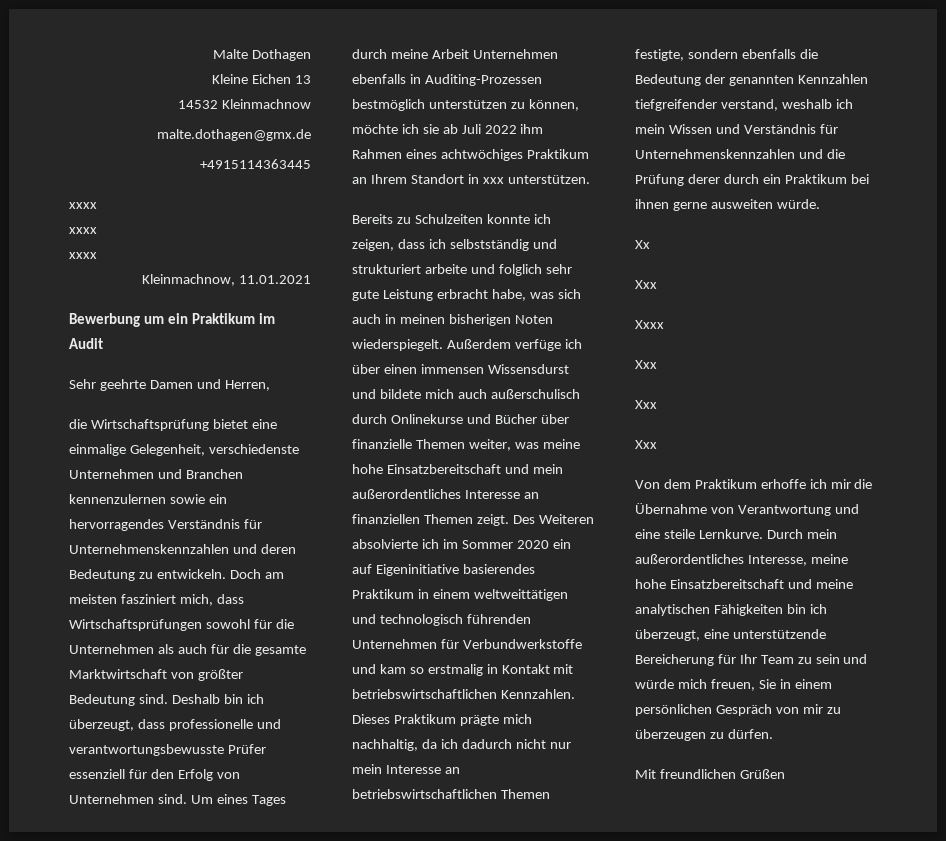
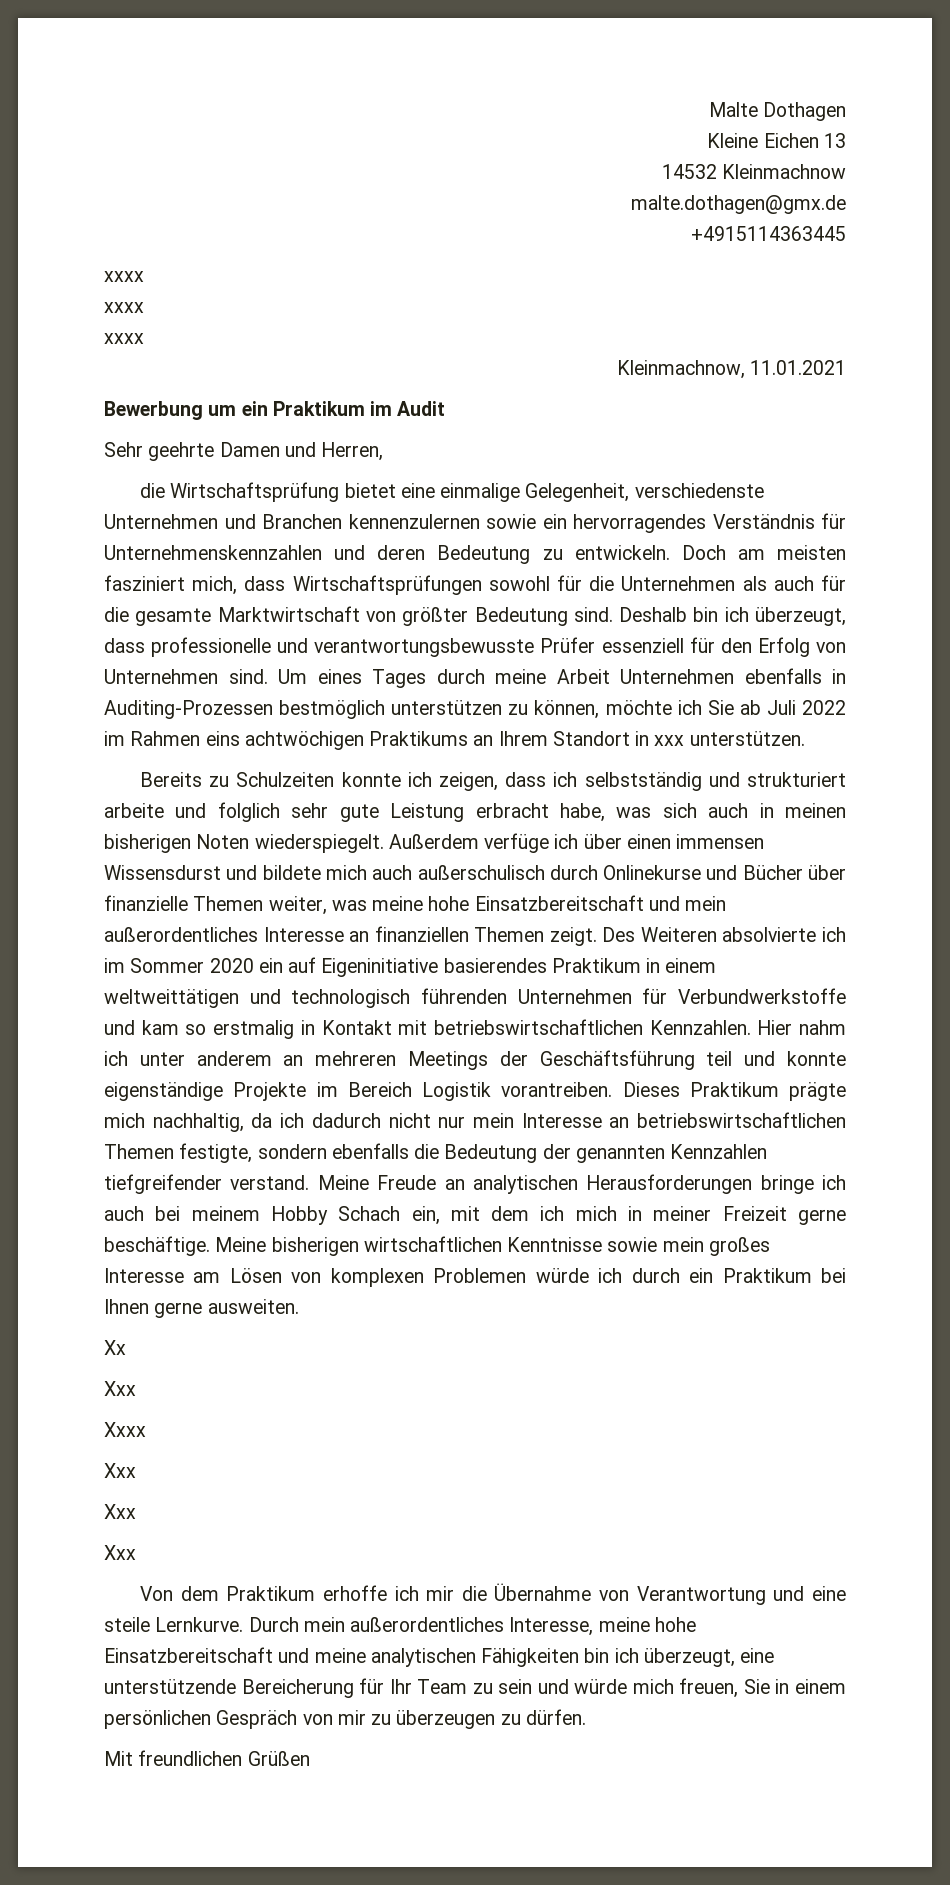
- Um eines Tages durch meine Arbeit Unternehmen ebenfalls in Auditing-Prozessen bestmöglich unterstützen zu können, möchte ich sie ab Juli 2022 ihm Rahmen eines achtwöchiges Praktikum an Ihrem Standort in xxx unterstützen.
+ Um eines Tages durch meine Arbeit Unternehmen ebenfalls in Auditing-Prozessen bestmöglich unterstützen zu können, möchte ich Sie ab Juli 2022 im Rahmen eins achtwöchigen Praktikums an Ihrem Standort in xxx unterstützen.
+ Hier nahm ich unter anderem an mehreren Meetings der Geschäftsführung teil und konnte eigenständige Projekte im Bereich Logistik vorantreiben.
- Dieses Praktikum prägte mich nachhaltig, da ich dadurch nicht nur mein Interesse an betriebswirtschaftlichen Themen festigte, sondern ebenfalls die Bedeutung der genannten Kennzahlen tiefgreifender verstand, weshalb ich mein Wissen und Verständnis für Unternehmenskennzahlen und die Prüfung derer durch ein Praktikum bei ihnen gerne ausweiten würde.
+ Dieses Praktikum prägte mich nachhaltig, da ich dadurch nicht nur mein Interesse an betriebswirtschaftlichen Themen festigte, sondern ebenfalls die Bedeutung der genannten Kennzahlen tiefgreifender verstand. Meine Freude an analytischen Herausforderungen bringe ich auch bei meinem Hobby Schach ein, mit dem ich mich in meiner Freizeit gerne beschäftige. Meine bisherigen wirtschaftlichen Kenntnisse sowie mein großes Interesse am Lösen von komplexen Problemen würde ich durch ein Praktikum bei Ihnen gerne ausweiten.

